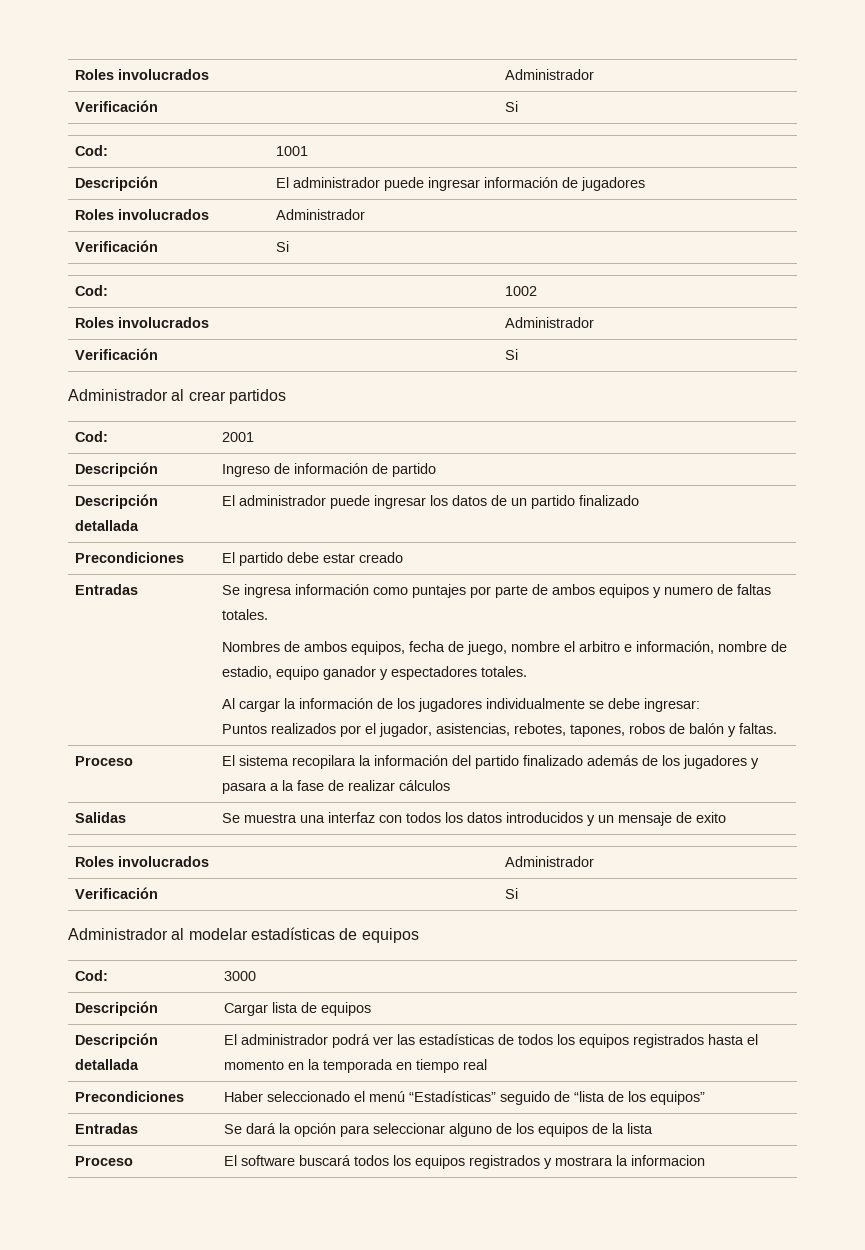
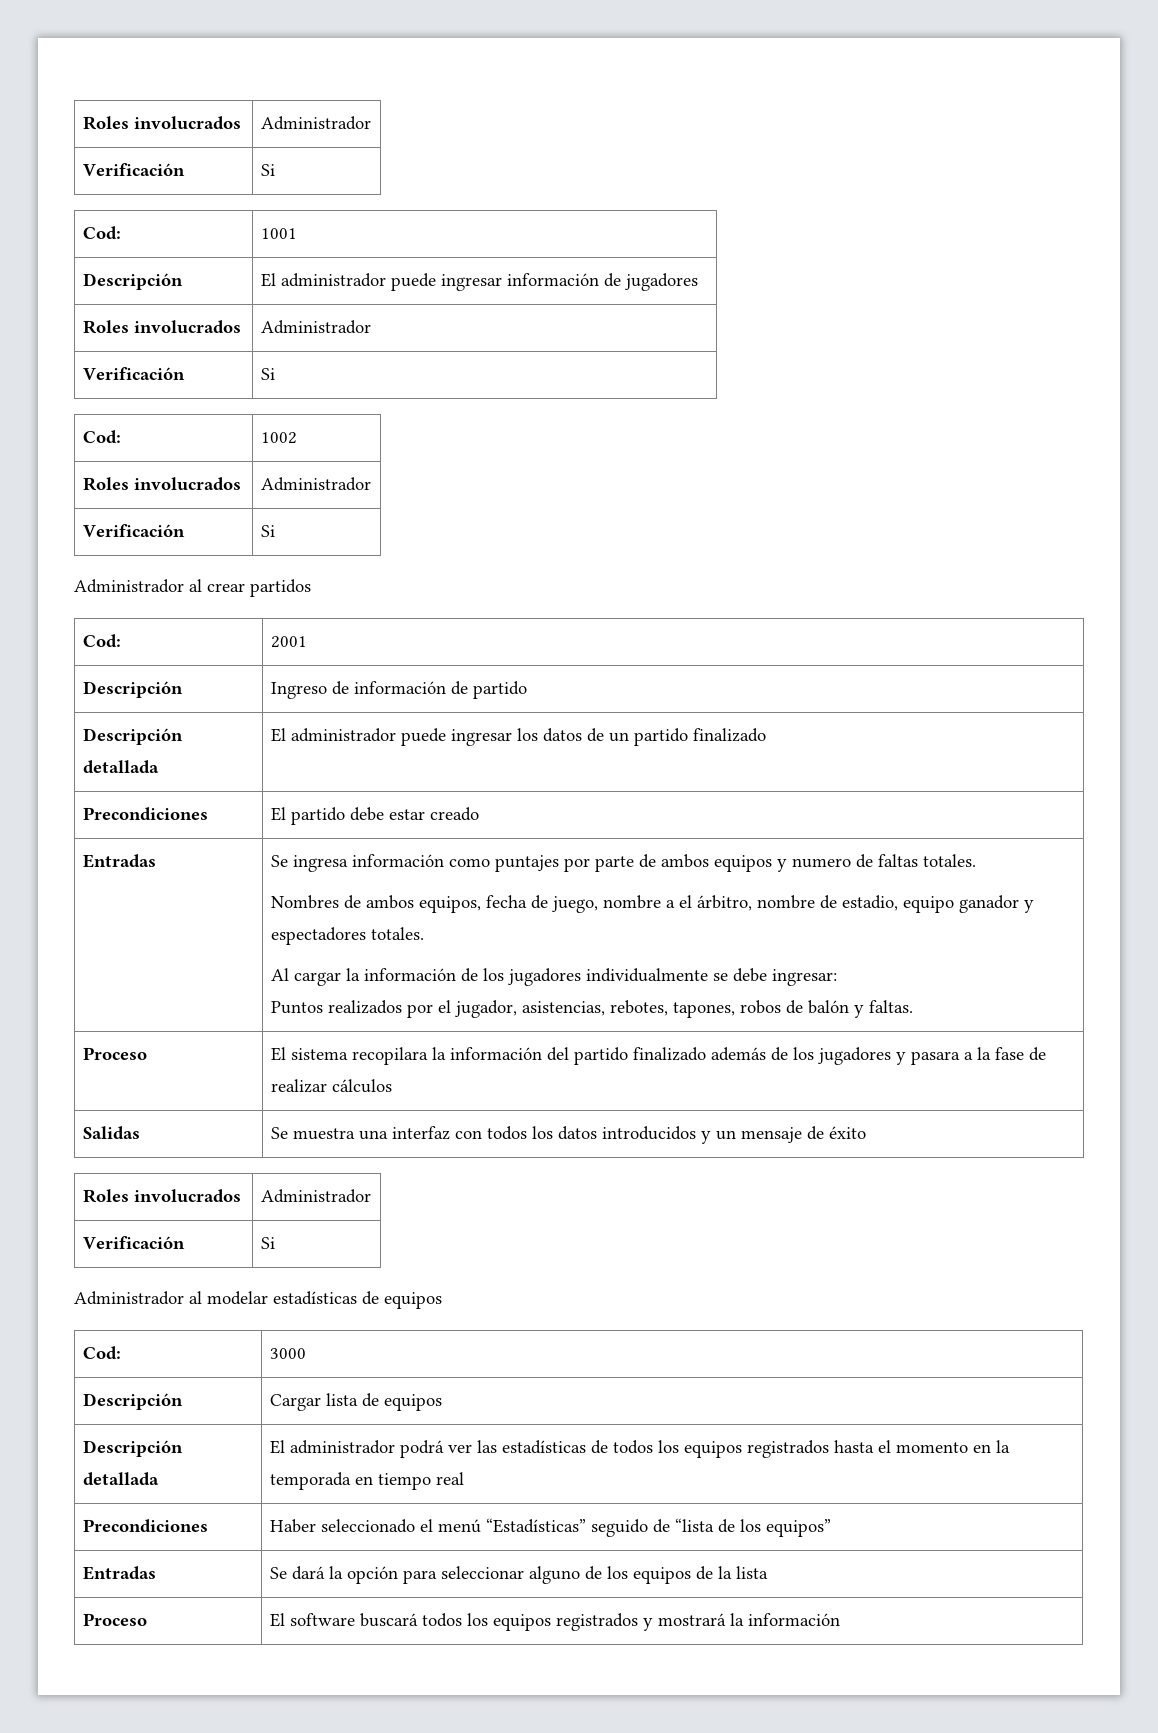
- Nombres de ambos equipos, fecha de juego, nombre el arbitro e información, nombre de estadio, equipo ganador y espectadores totales.
+ Nombres de ambos equipos, fecha de juego, nombre a el árbitro, nombre de estadio, equipo ganador y espectadores totales.
- Salidas | Se muestra una interfaz con todos los datos introducidos y un mensaje de exito
+ Salidas | Se muestra una interfaz con todos los datos introducidos y un mensaje de éxito
- Proceso | El software buscará todos los equipos registrados y mostrara la informacion
+ Proceso | El software buscará todos los equipos registrados y mostrará la información

